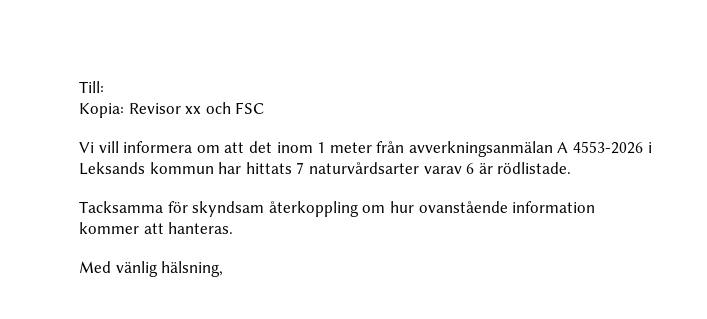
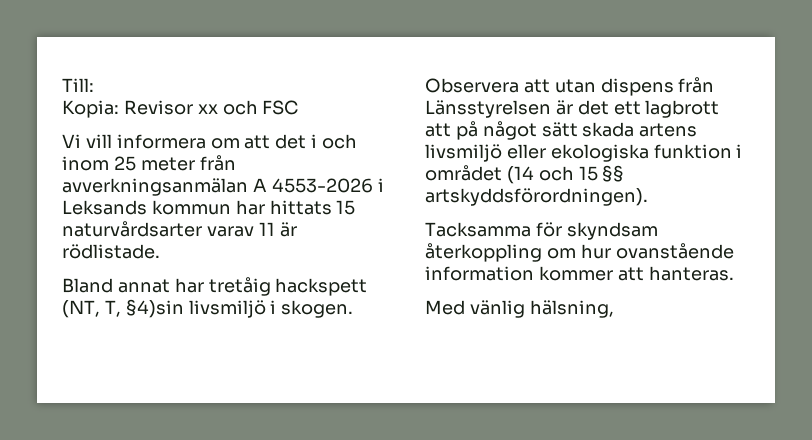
- Vi vill informera om att det inom 1 meter från avverkningsanmälan A 4553-2026 i Leksands kommun har hittats 7 naturvårdsarter varav 6 är rödlistade.
+ Vi vill informera om att det i och inom 25 meter från avverkningsanmälan A 4553-2026 i Leksands kommun har hittats 15 naturvårdsarter varav 11 är rödlistade.
+ Bland annat har tretåig hackspett (NT, T, §4)sin livsmiljö i skogen. Observera att utan dispens från Länsstyrelsen är det ett lagbrott att på något sätt skada artens livsmiljö eller ekologiska funktion i området (14 och 15 §§ artskyddsförordningen).

